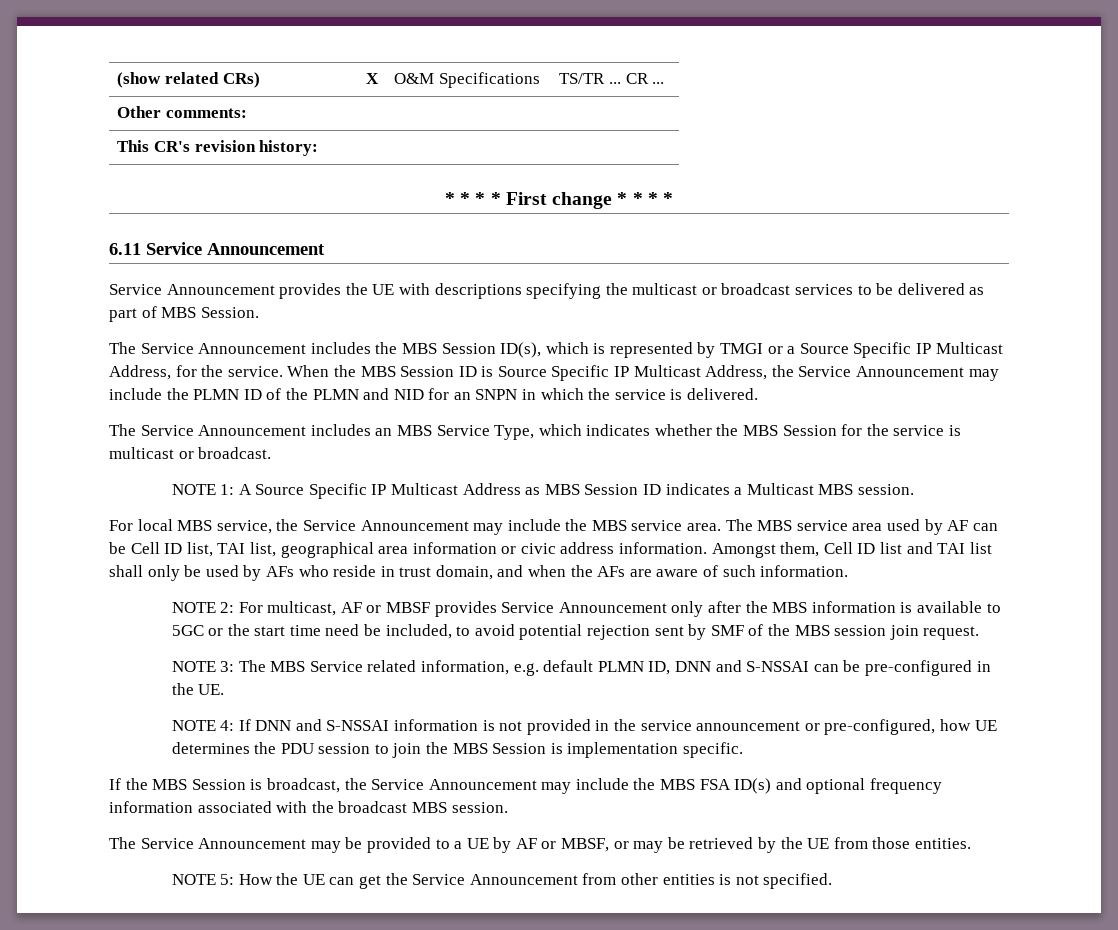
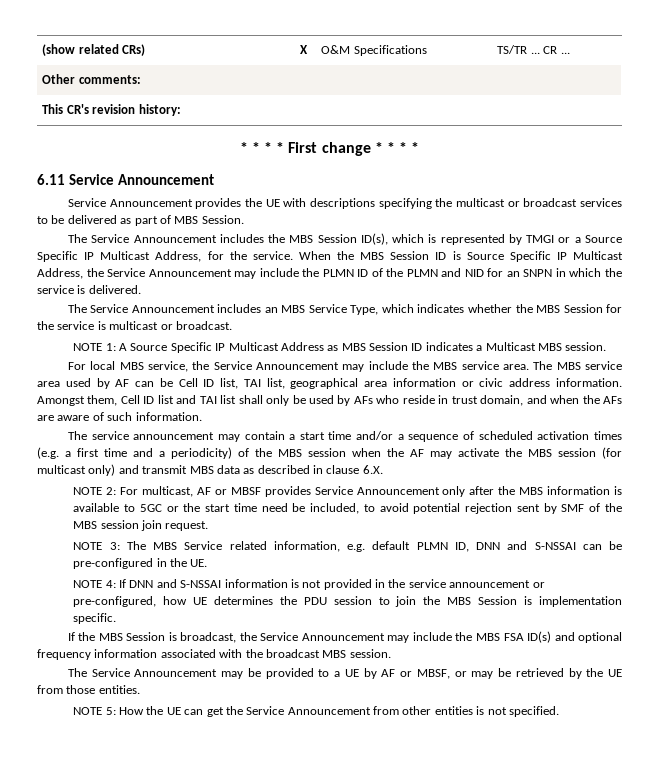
+ The service announcement may contain a start time and/or a sequence of scheduled activation times (e.g. a first time and a periodicity) of the MBS session when the AF may activate the MBS session (for multicast only) and transmit MBS data as described in clause 6.X.

